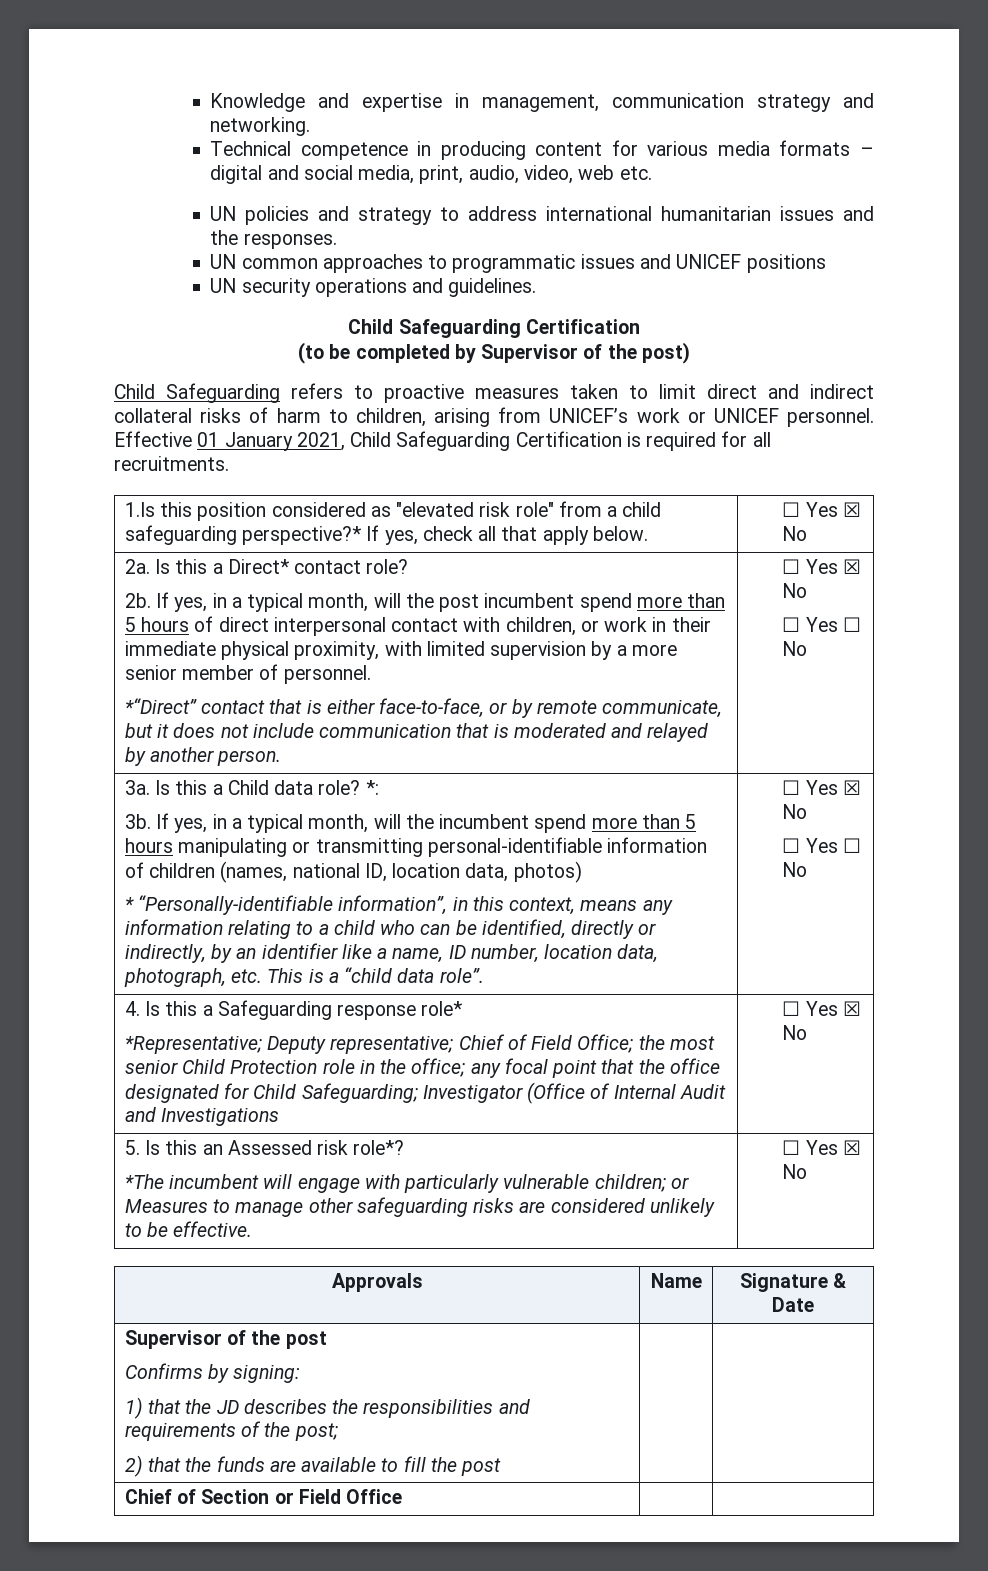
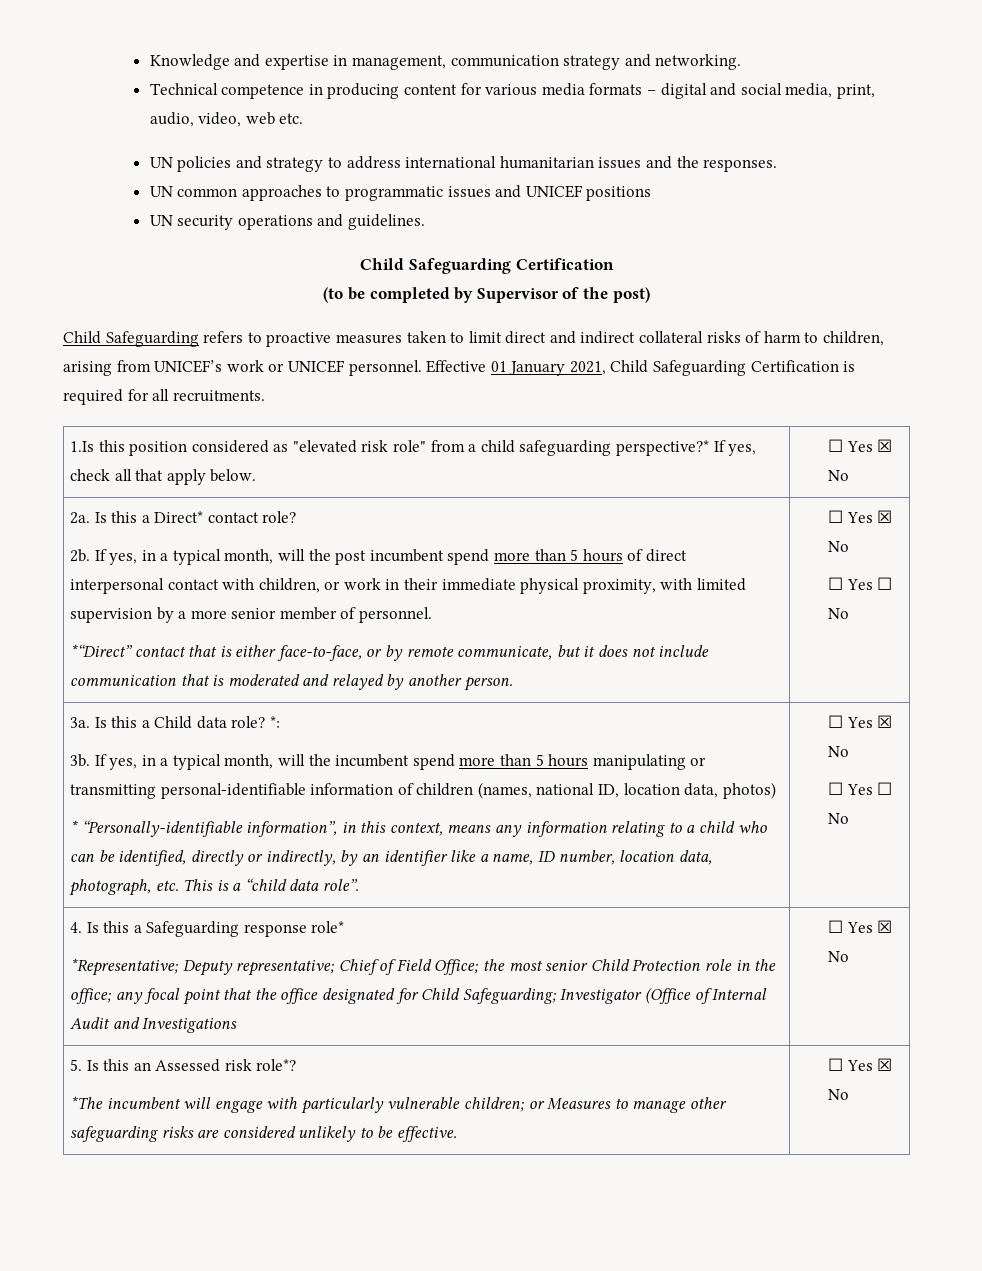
- Approvals | Name | Signature & Date
- Supervisor of the post
- Confirms by signing:
- 1) that the JD describes the responsibilities and requirements of the post;
- 2) that the funds are available to fill the post | |
- Chief of Section or Field Office | |

